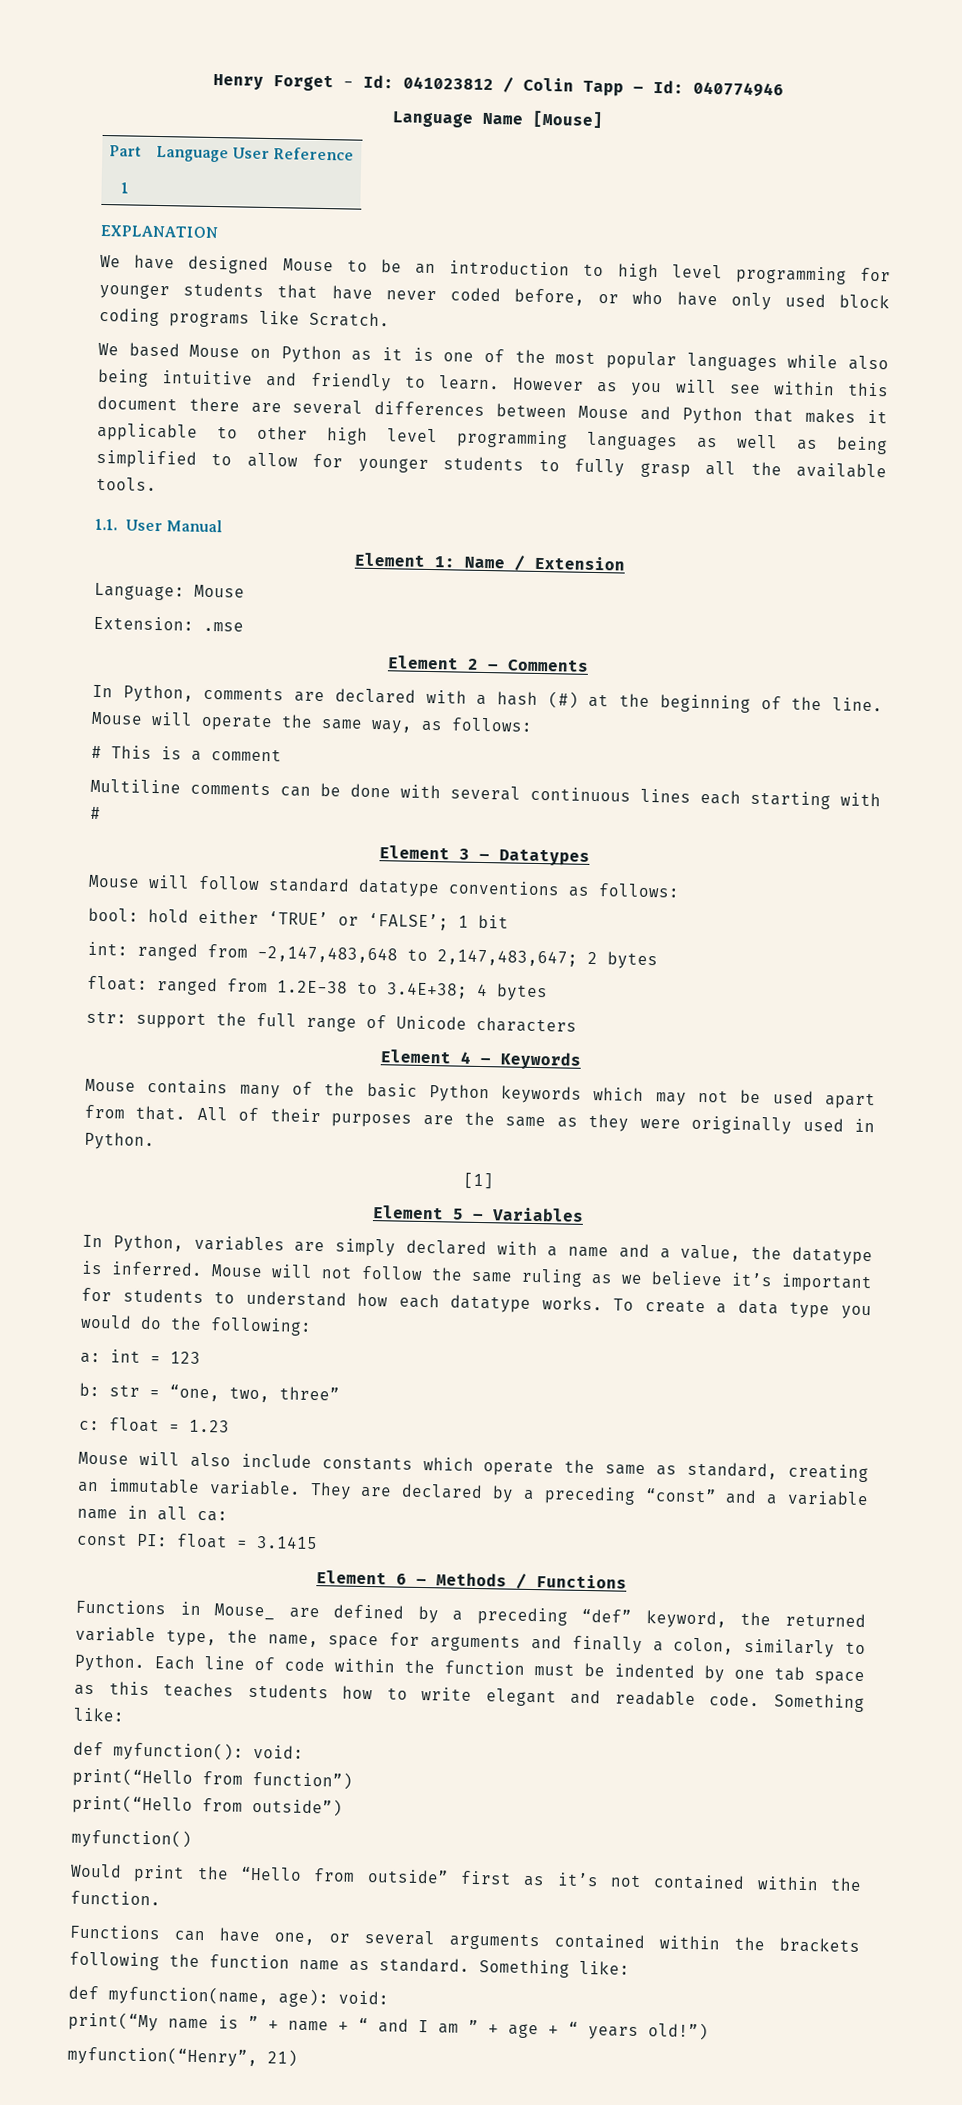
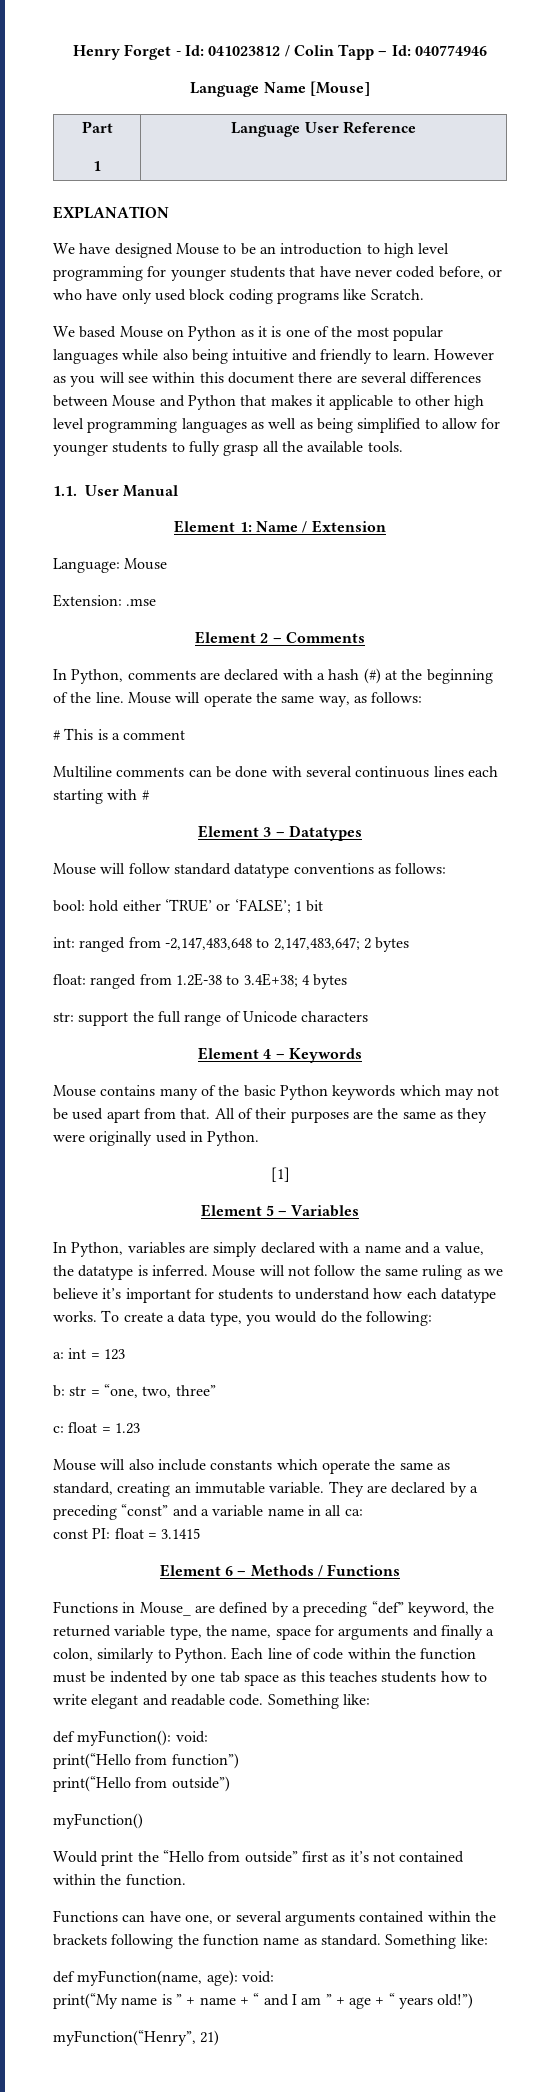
- To create a data type you would do the following:
+ To create a data type, you would do the following:
- def myfunction(): void:
+ def myFunction(): void:
- myfunction()
+ myFunction()
- def myfunction(name, age): void:
+ def myFunction(name, age): void:
- myfunction(“Henry”, 21)
+ myFunction(“Henry”, 21)

